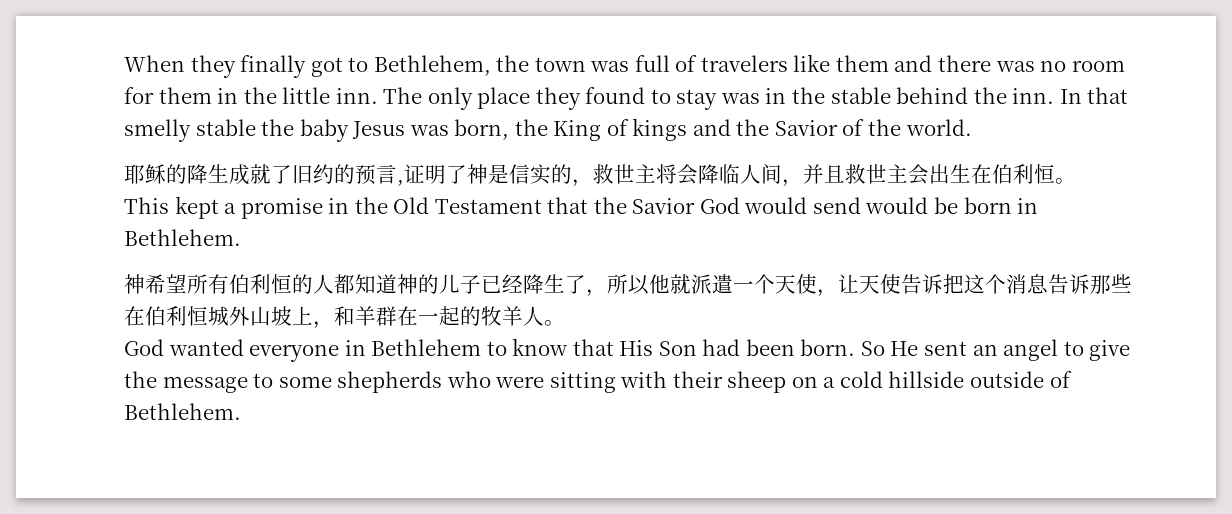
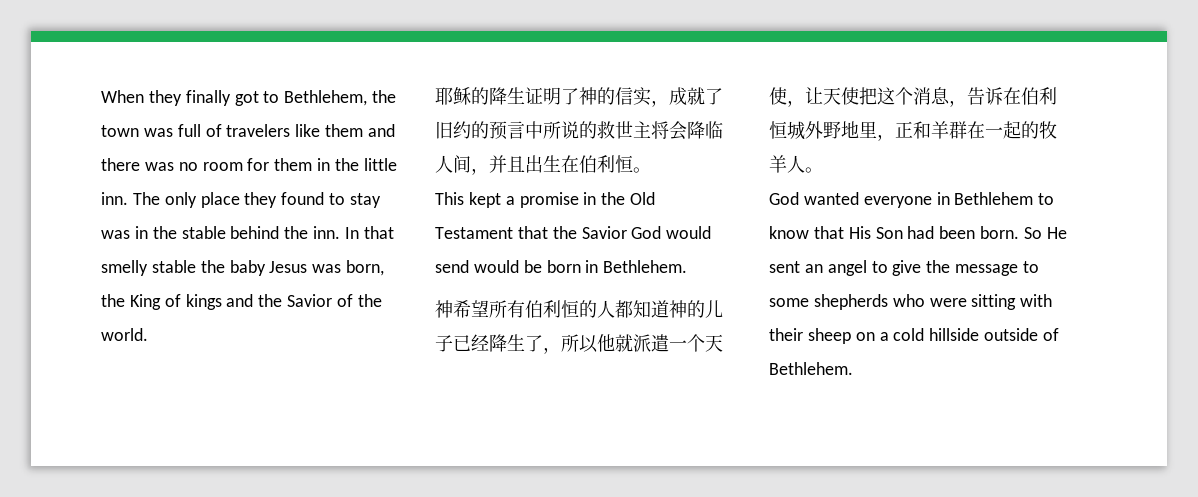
- 耶稣的降生成就了旧约的预言,证明了神是信实的，救世主将会降临人间，并且救世主会出生在伯利恒。
+ 耶稣的降生证明了神的信实，成就了旧约的预言中所说的救世主将会降临人间，并且出生在伯利恒。
- 神希望所有伯利恒的人都知道神的儿子已经降生了，所以他就派遣一个天使，让天使告诉把这个消息告诉那些在伯利恒城外山坡上，和羊群在一起的牧羊人。
+ 神希望所有伯利恒的人都知道神的儿子已经降生了，所以他就派遣一个天使，让天使把这个消息，告诉在伯利恒城外野地里，正和羊群在一起的牧羊人。

